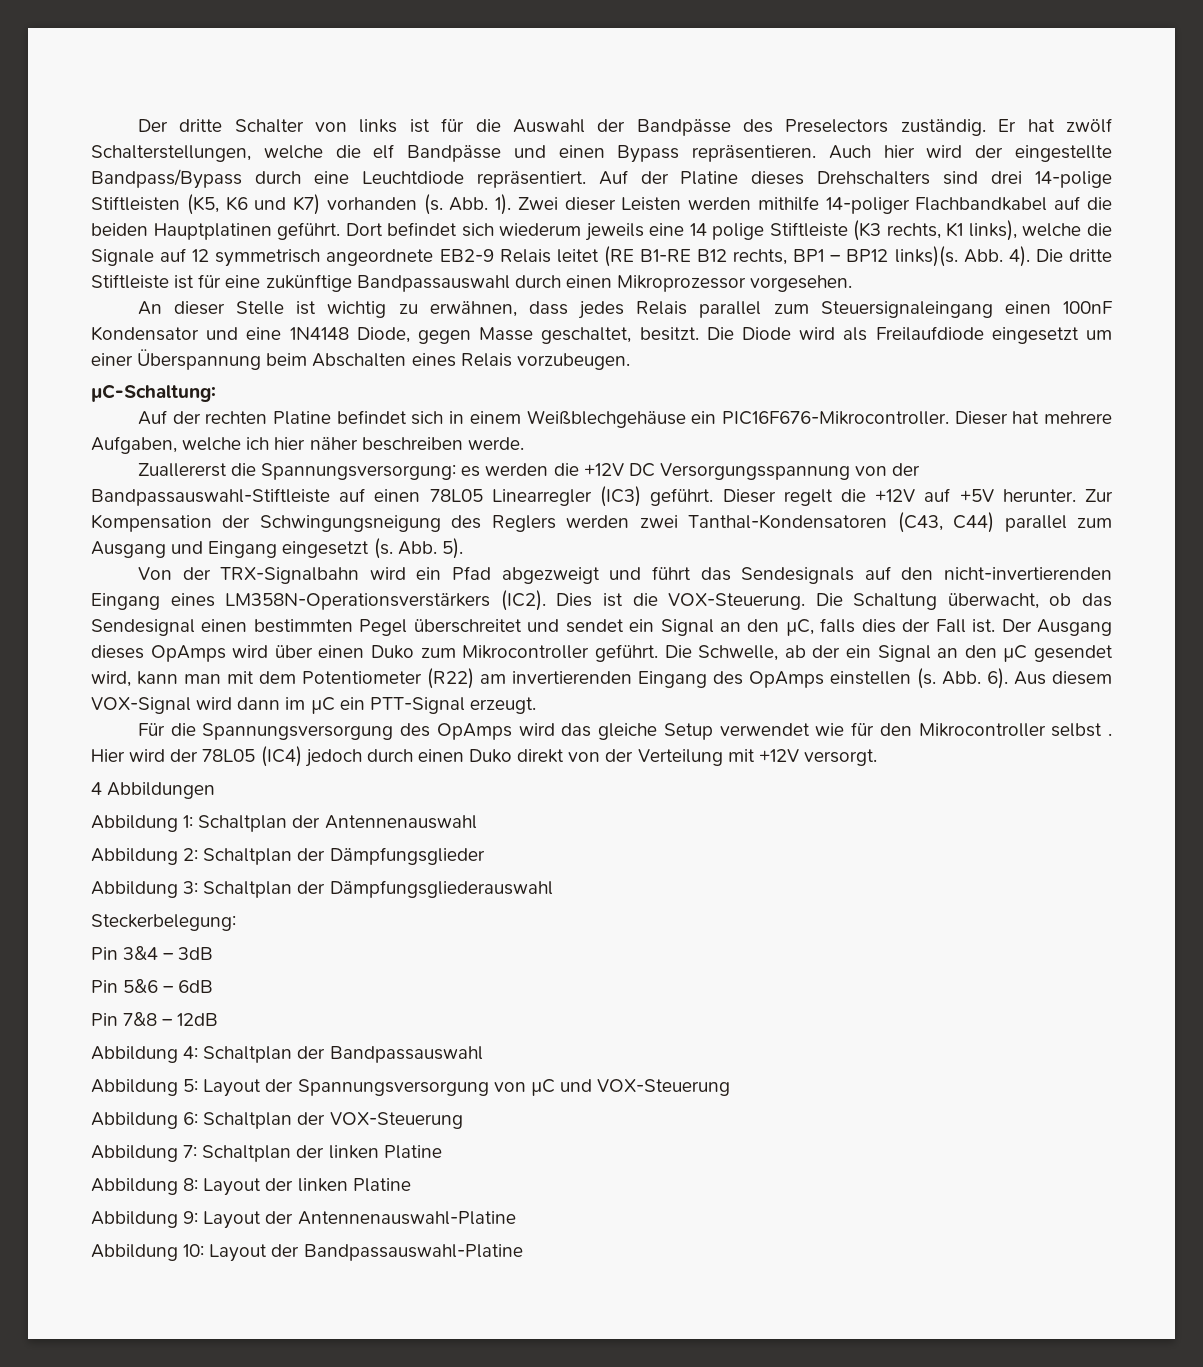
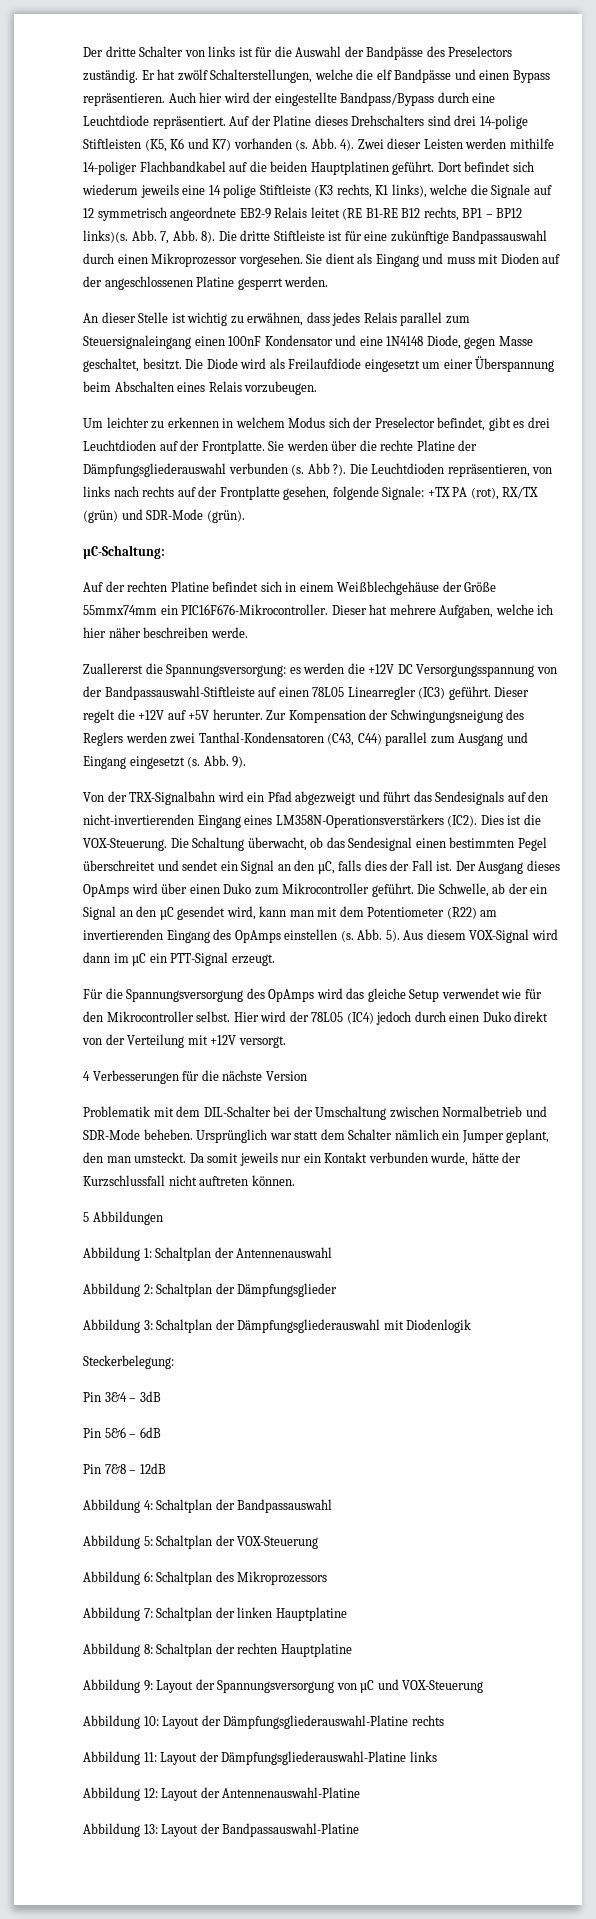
- Abb. 1).
+ Abb. 4).
- Abb. 4).
+ Abb. 7, Abb. 8).
+ Sie dient als Eingang und muss mit Dioden auf der angeschlossenen Platine gesperrt werden.
+ Um leichter zu erkennen in welchem Modus sich der Preselector befindet, gibt es drei Leuchtdioden auf der Frontplatte. Sie werden über die rechte Platine der Dämpfungsgliederauswahl verbunden (s. Abb ?). Die Leuchtdioden repräsentieren, von links nach rechts auf der Frontplatte gesehen, folgende Signale: +TX PA (rot), RX/TX (grün) und SDR-Mode (grün).
- Auf der rechten Platine befindet sich in einem Weißblechgehäuse ein PIC16F676-Mikrocontroller.
+ Auf der rechten Platine befindet sich in einem Weißblechgehäuse der Größe 55mmx74mm ein PIC16F676-Mikrocontroller.
- Abb. 5).
+ Abb. 9).
- Abb. 6).
+ Abb. 5).
- Für die Spannungsversorgung des OpAmps wird das gleiche Setup verwendet wie für den Mikrocontroller selbst .
+ Für die Spannungsversorgung des OpAmps wird das gleiche Setup verwendet wie für den Mikrocontroller selbst.
- 4 Abbildungen
+ 4 Verbesserungen für die nächste Version
+ Problematik mit dem DIL-Schalter bei der Umschaltung zwischen Normalbetrieb und SDR-Mode beheben. Ursprünglich war statt dem Schalter nämlich ein Jumper geplant, den man umsteckt. Da somit jeweils nur ein Kontakt verbunden wurde, hätte der Kurzschlussfall nicht auftreten können.
+ 5 Abbildungen
- Abbildung 3: Schaltplan der Dämpfungsgliederauswahl
+ Abbildung 3: Schaltplan der Dämpfungsgliederauswahl mit Diodenlogik
- Abbildung 5: Layout der Spannungsversorgung von µC und VOX-Steuerung
+ Abbildung 5: Schaltplan der VOX-Steuerung
+ Abbildung 6: Schaltplan des Mikroprozessors
+ Abbildung 7: Schaltplan der linken Hauptplatine
+ Abbildung 8: Schaltplan der rechten Hauptplatine
+ Abbildung 9: Layout der Spannungsversorgung von µC und VOX-Steuerung
- Abbildung 6: Schaltplan der VOX-Steuerung
- Abbildung 7: Schaltplan der linken Platine
- Abbildung 8: Layout der linken Platine
- Abbildung 9: Layout der Antennenauswahl-Platine
+ Abbildung 10: Layout der Dämpfungsgliederauswahl-Platine rechts
+ Abbildung 11: Layout der Dämpfungsgliederauswahl-Platine links
+ Abbildung 12: Layout der Antennenauswahl-Platine
- Abbildung 10: Layout der Bandpassauswahl-Platine
+ Abbildung 13: Layout der Bandpassauswahl-Platine

